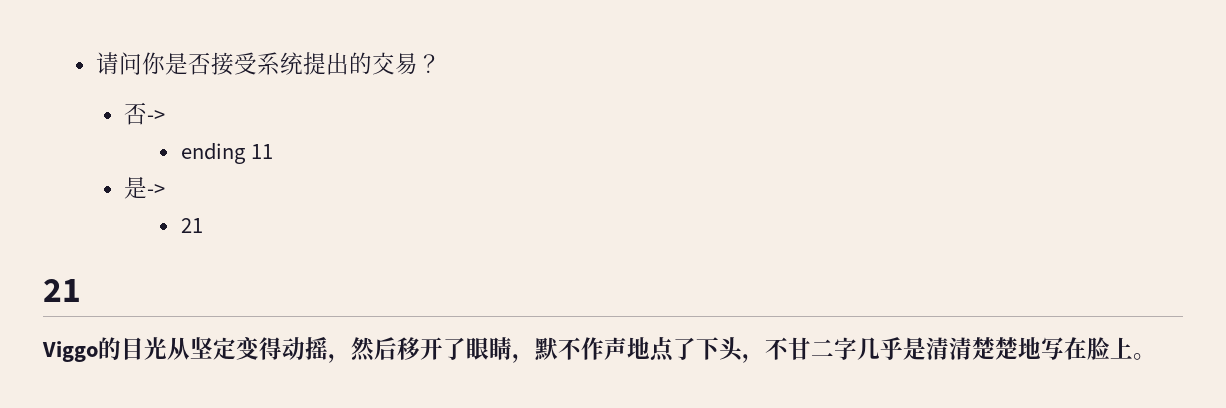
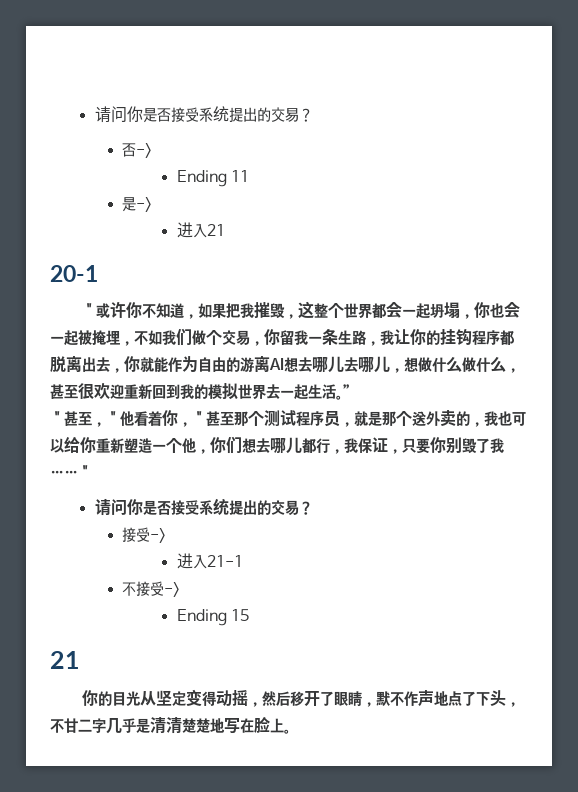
- ending 11
+ Ending 11
  是->
+ 进入21
+ 20-1
+ ＂或许你不知道，如果把我摧毁，这整个世界都会一起坍塌，你也会一起被掩埋，不如我们做个交易，你留我一条生路，我让你的挂钩程序都脱离出去，你就能作为自由的游离AI想去哪儿去哪儿，想做什么做什么，甚至很欢迎重新回到我的模拟世界去一起生活。”
+ ＂甚至，＂他看着你，＂甚至那个测试程序员，就是那个送外卖的，我也可以给你重新塑造一个他，你们想去哪儿都行，我保证，只要你别毁了我……＂
+ 请问你是否接受系统提出的交易？
+ 接受->
+ 进入21-1
+ 不接受->
+ Ending 15
  21
- 21
- Viggo的目光从坚定变得动摇，然后移开了眼睛，默不作声地点了下头，不甘二字几乎是清清楚楚地写在脸上。
+ 你的目光从坚定变得动摇，然后移开了眼睛，默不作声地点了下头，不甘二字几乎是清清楚楚地写在脸上。

